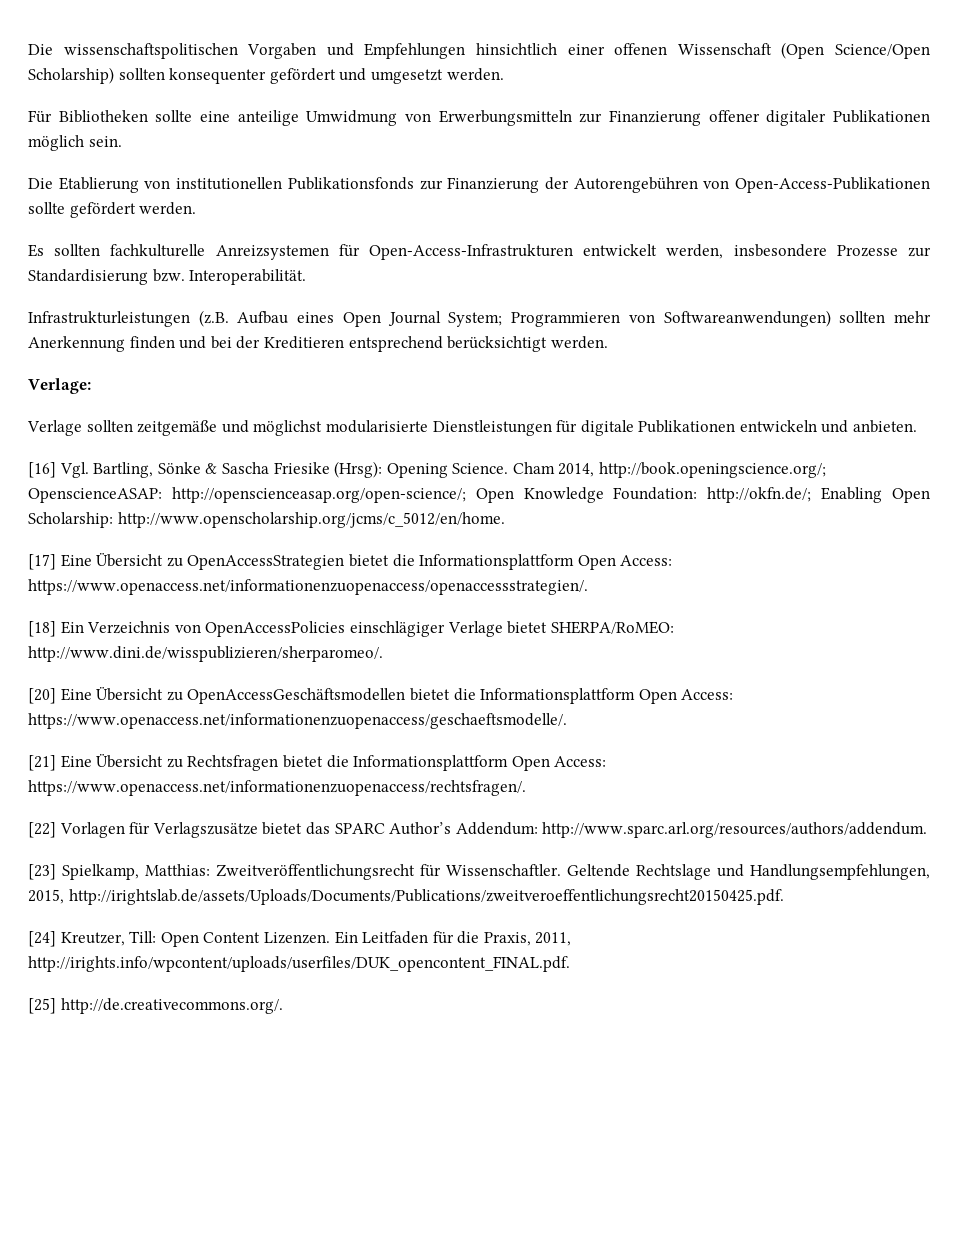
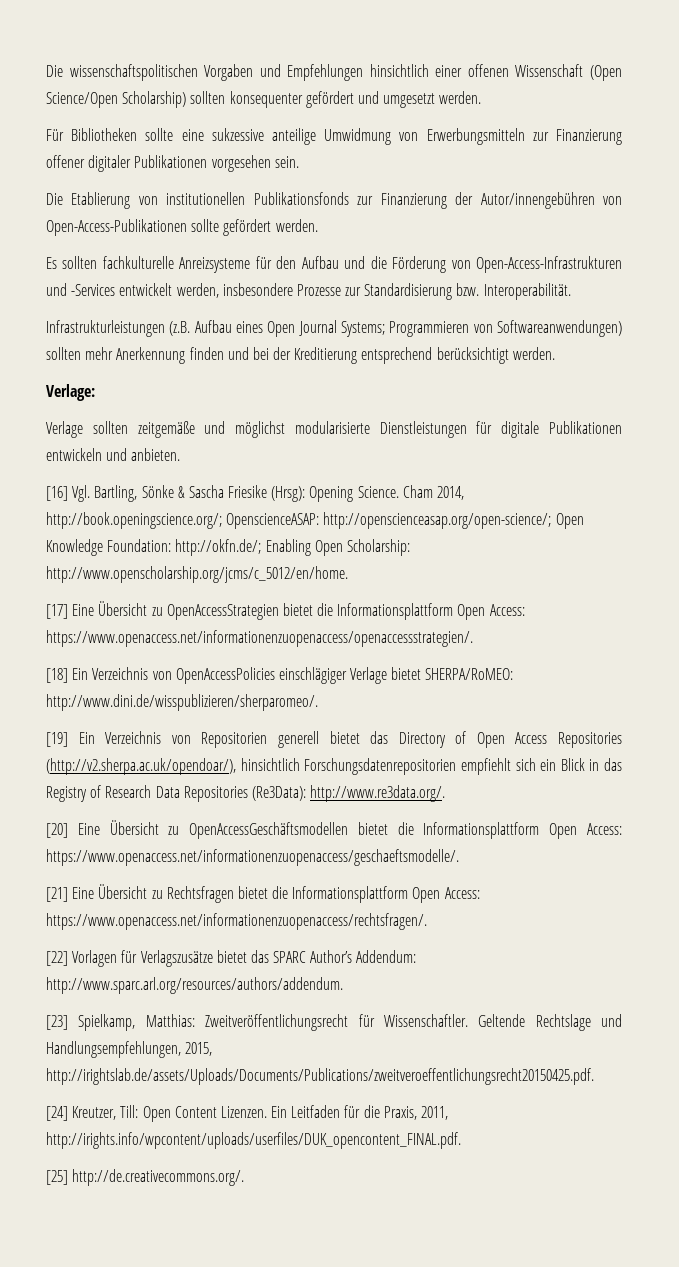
- Für Bibliotheken sollte eine anteilige Umwidmung von Erwerbungsmitteln zur Finanzierung offener digitaler Publikationen möglich sein.
+ Für Bibliotheken sollte eine sukzessive anteilige Umwidmung von Erwerbungsmitteln zur Finanzierung offener digitaler Publikationen vorgesehen sein.
- Die Etablierung von institutionellen Publikationsfonds zur Finanzierung der Autorengebühren von Open-Access-Publikationen sollte gefördert werden.
+ Die Etablierung von institutionellen Publikationsfonds zur Finanzierung der Autor/innengebühren von Open-Access-Publikationen sollte gefördert werden.
- Es sollten fachkulturelle Anreizsystemen für Open-Access-Infrastrukturen entwickelt werden, insbesondere Prozesse zur Standardisierung bzw. Interoperabilität.
+ Es sollten fachkulturelle Anreizsysteme für den Aufbau und die Förderung von Open-Access-Infrastrukturen und -Services entwickelt werden, insbesondere Prozesse zur Standardisierung bzw. Interoperabilität.
- Infrastrukturleistungen (z.B. Aufbau eines Open Journal System; Programmieren von Softwareanwendungen) sollten mehr Anerkennung finden und bei der Kreditieren entsprechend berücksichtigt werden.
+ Infrastrukturleistungen (z.B. Aufbau eines Open Journal Systems; Programmieren von Softwareanwendungen) sollten mehr Anerkennung finden und bei der Kreditierung entsprechend berücksichtigt werden.
+ [19] Ein Verzeichnis von Repositorien generell bietet das Directory of Open Access Repositories (http://v2.sherpa.ac.uk/opendoar/), hinsichtlich Forschungsdatenrepositorien empfiehlt sich ein Blick in das Registry of Research Data Repositories (Re3Data): http://www.re3data.org/.

